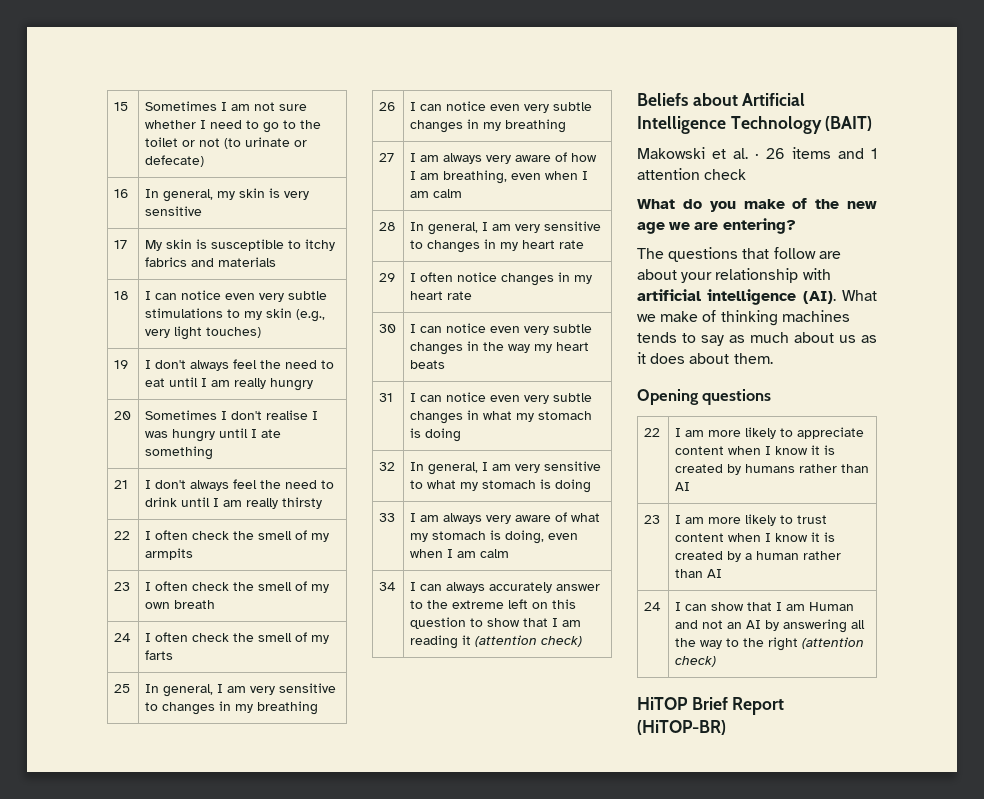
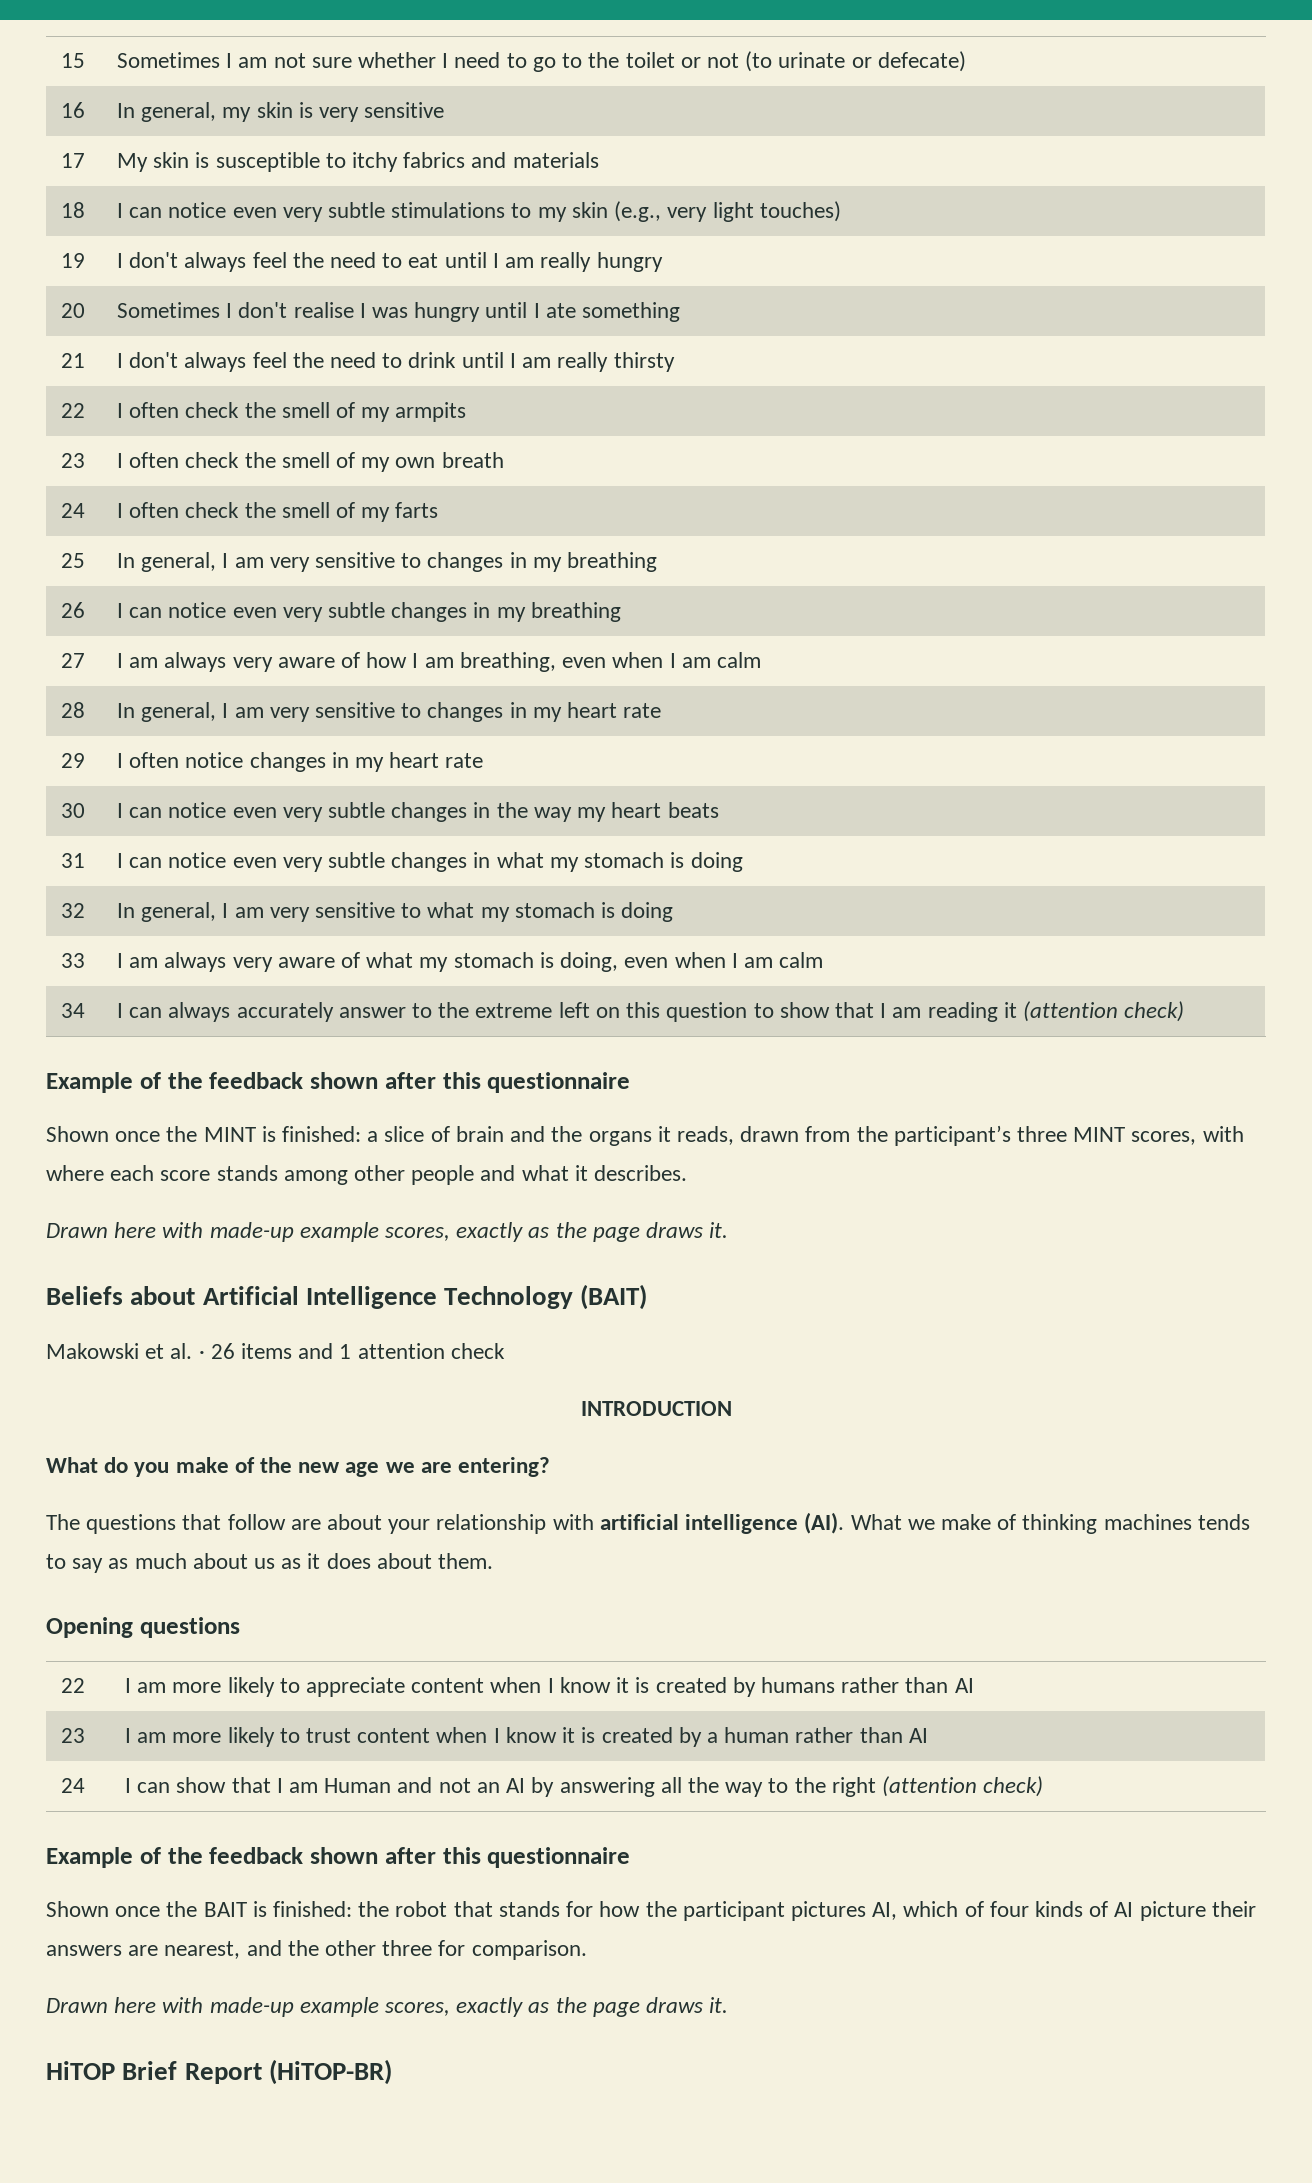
  34 | I can always accurately answer to the extreme left on this question to show that I am reading it (attention check)
+ Example of the feedback shown after this questionnaire
+ Shown once the MINT is finished: a slice of brain and the organs it reads, drawn from the participant’s three MINT scores, with where each score stands among other people and what it describes.
+ Drawn here with made-up example scores, exactly as the page draws it.
+ INTRODUCTION
  24 | I can show that I am Human and not an AI by answering all the way to the right (attention check)
+ Example of the feedback shown after this questionnaire
+ Shown once the BAIT is finished: the robot that stands for how the participant pictures AI, which of four kinds of AI picture their answers are nearest, and the other three for comparison.
+ Drawn here with made-up example scores, exactly as the page draws it.

